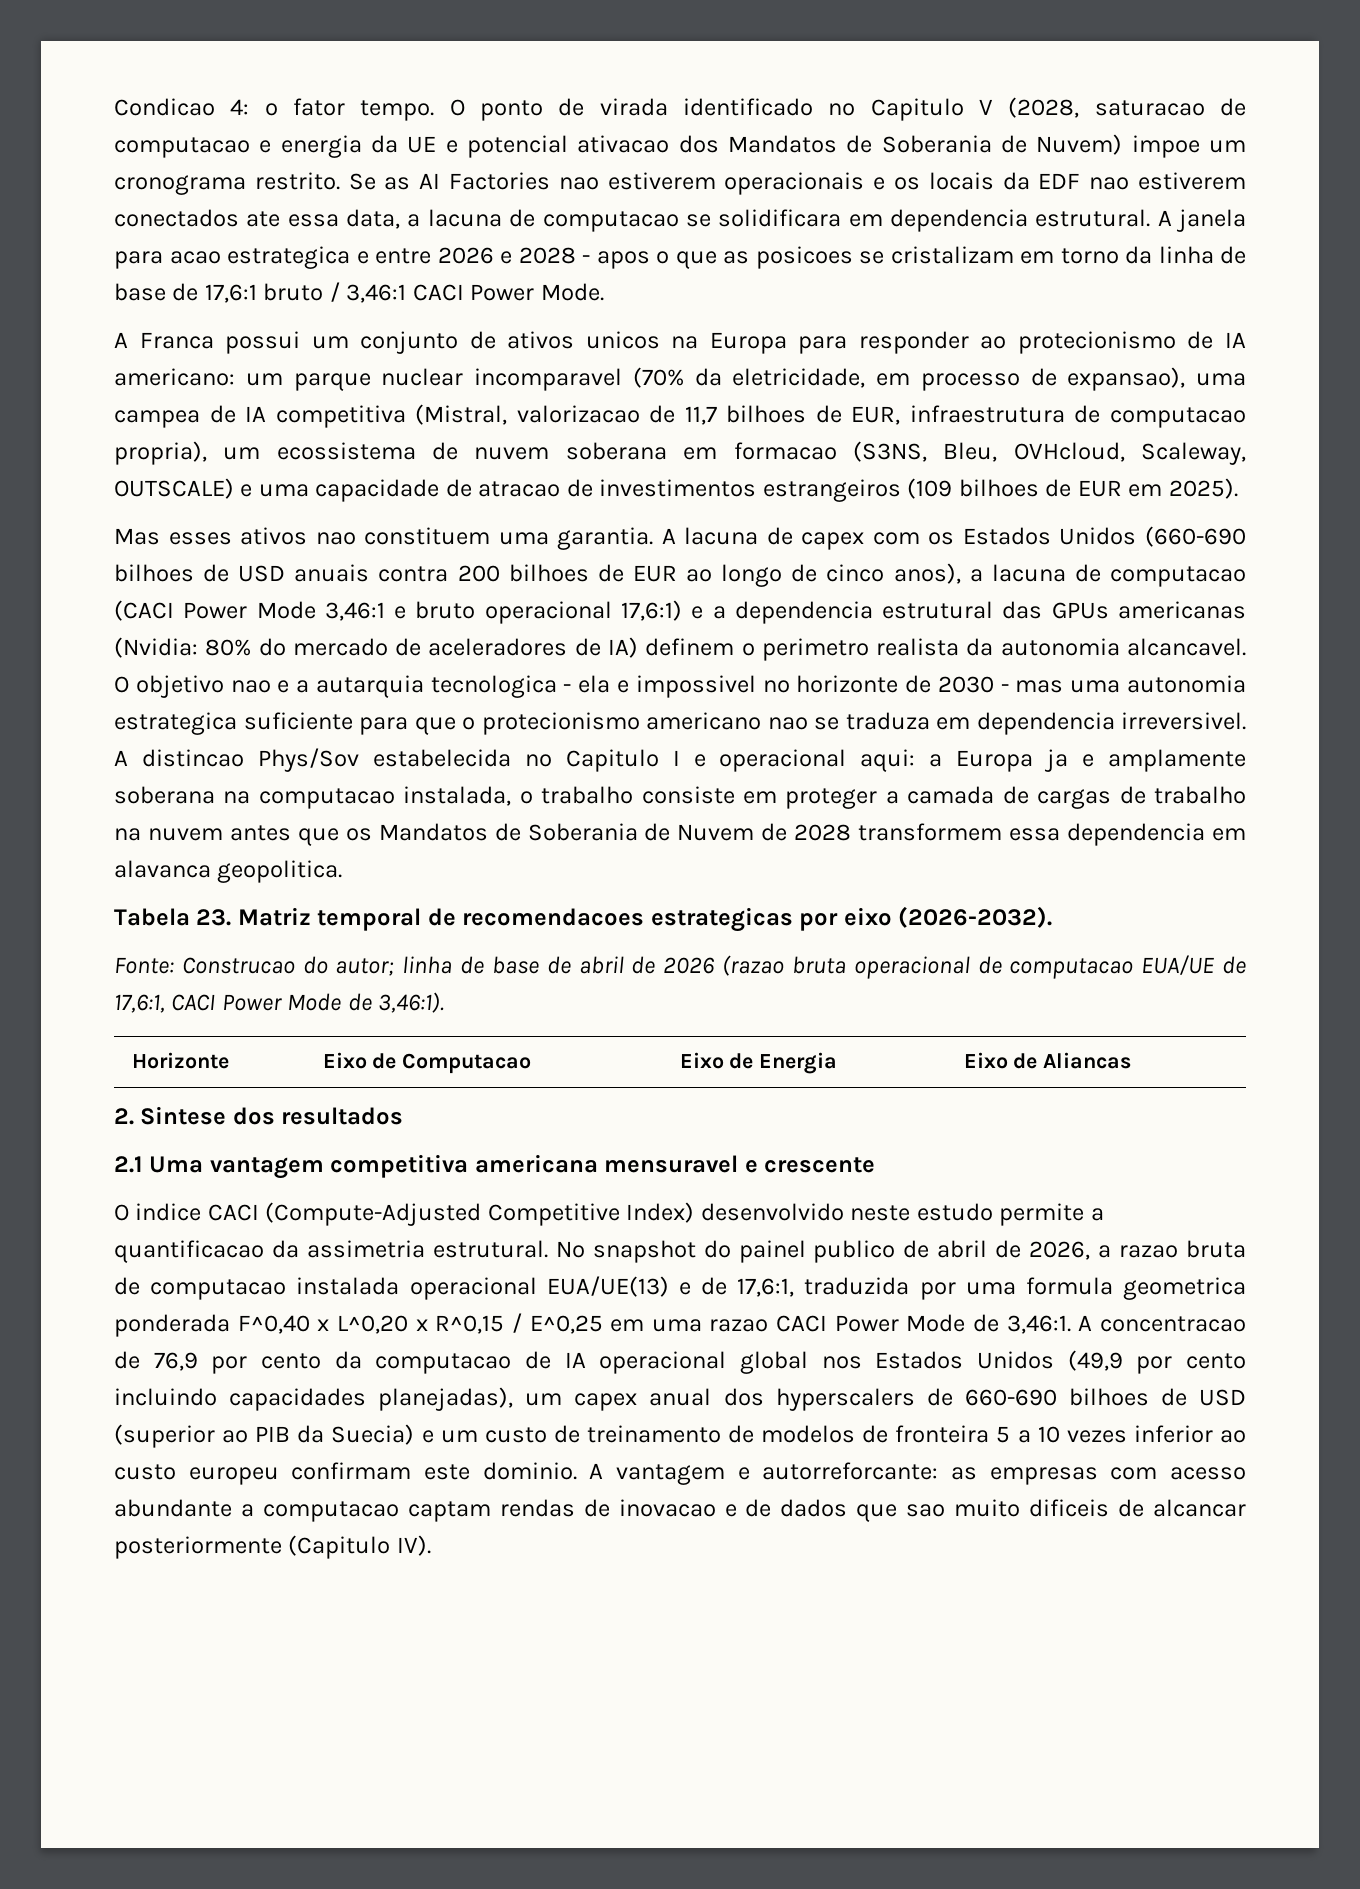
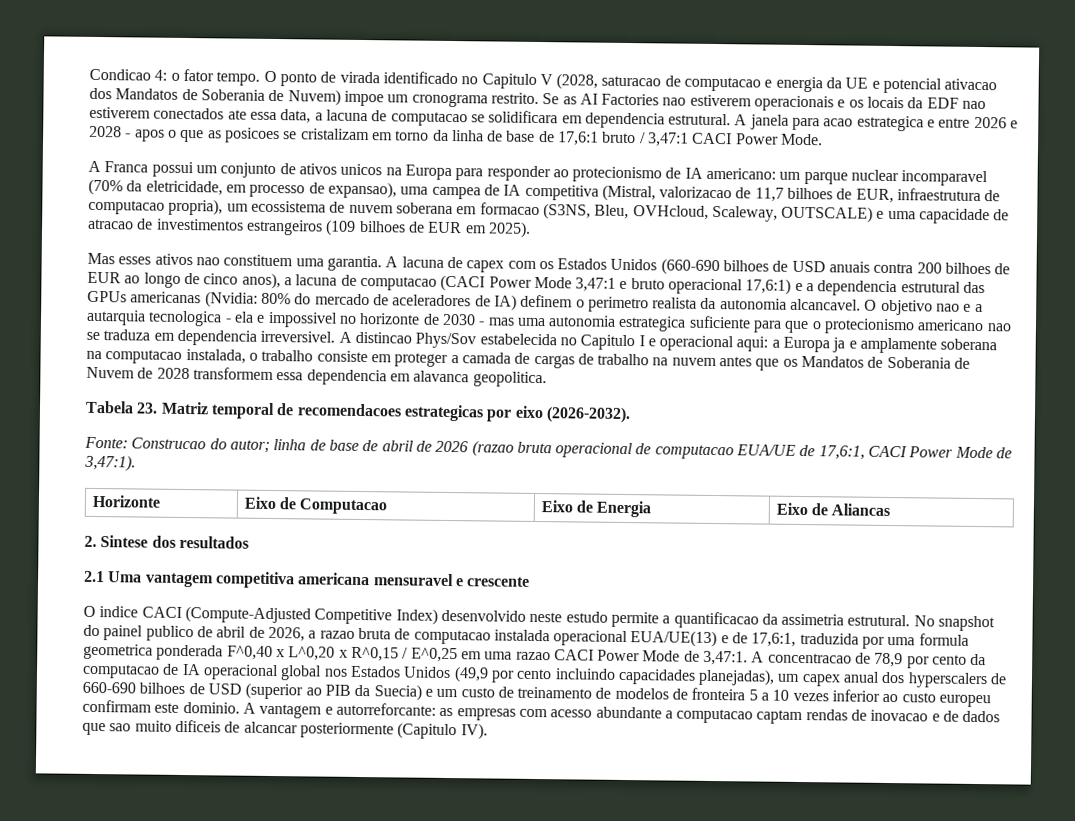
- A janela para acao estrategica e entre 2026 e 2028 - apos o que as posicoes se cristalizam em torno da linha de base de 17,6:1 bruto / 3,46:1 CACI Power Mode.
+ A janela para acao estrategica e entre 2026 e 2028 - apos o que as posicoes se cristalizam em torno da linha de base de 17,6:1 bruto / 3,47:1 CACI Power Mode.
- A lacuna de capex com os Estados Unidos (660-690 bilhoes de USD anuais contra 200 bilhoes de EUR ao longo de cinco anos), a lacuna de computacao (CACI Power Mode 3,46:1 e bruto operacional 17,6:1) e a dependencia estrutural das GPUs americanas (Nvidia: 80% do mercado de aceleradores de IA) definem o perimetro realista da autonomia alcancavel.
+ A lacuna de capex com os Estados Unidos (660-690 bilhoes de USD anuais contra 200 bilhoes de EUR ao longo de cinco anos), a lacuna de computacao (CACI Power Mode 3,47:1 e bruto operacional 17,6:1) e a dependencia estrutural das GPUs americanas (Nvidia: 80% do mercado de aceleradores de IA) definem o perimetro realista da autonomia alcancavel.
- Fonte: Construcao do autor; linha de base de abril de 2026 (razao bruta operacional de computacao EUA/UE de 17,6:1, CACI Power Mode de 3,46:1).
+ Fonte: Construcao do autor; linha de base de abril de 2026 (razao bruta operacional de computacao EUA/UE de 17,6:1, CACI Power Mode de 3,47:1).
- No snapshot do painel publico de abril de 2026, a razao bruta de computacao instalada operacional EUA/UE(13) e de 17,6:1, traduzida por uma formula geometrica ponderada F^0,40 x L^0,20 x R^0,15 / E^0,25 em uma razao CACI Power Mode de 3,46:1.
+ No snapshot do painel publico de abril de 2026, a razao bruta de computacao instalada operacional EUA/UE(13) e de 17,6:1, traduzida por uma formula geometrica ponderada F^0,40 x L^0,20 x R^0,15 / E^0,25 em uma razao CACI Power Mode de 3,47:1.
- A concentracao de 76,9 por cento da computacao de IA operacional global nos Estados Unidos (49,9 por cento incluindo capacidades planejadas), um capex anual dos hyperscalers de 660-690 bilhoes de USD (superior ao PIB da Suecia) e um custo de treinamento de modelos de fronteira 5 a 10 vezes inferior ao custo europeu confirmam este dominio.
+ A concentracao de 78,9 por cento da computacao de IA operacional global nos Estados Unidos (49,9 por cento incluindo capacidades planejadas), um capex anual dos hyperscalers de 660-690 bilhoes de USD (superior ao PIB da Suecia) e um custo de treinamento de modelos de fronteira 5 a 10 vezes inferior ao custo europeu confirmam este dominio.

